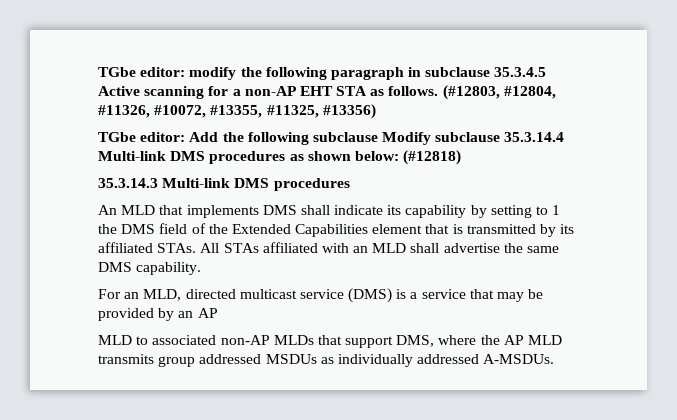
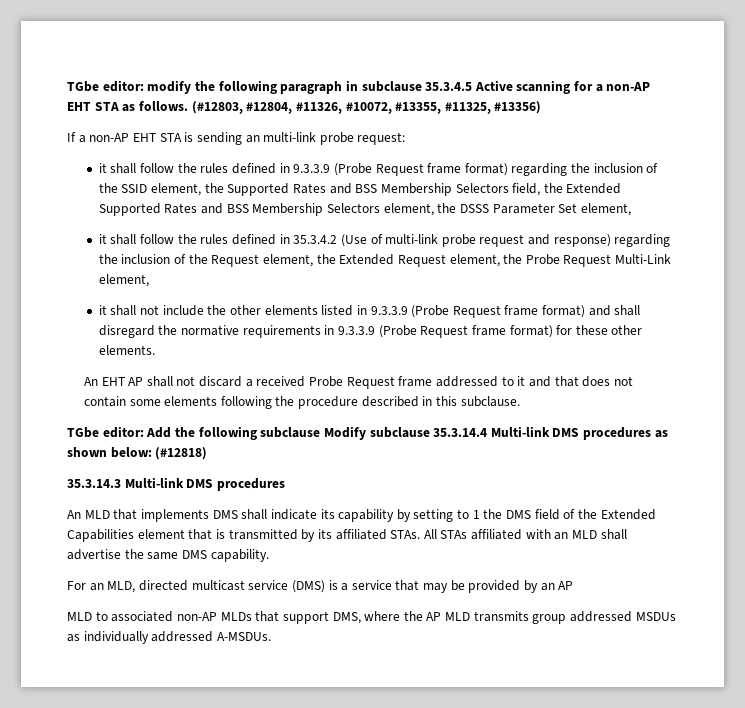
+ If a non-AP EHT STA is sending an multi-link probe request:
+ it shall follow the rules defined in 9.3.3.9 (Probe Request frame format) regarding the inclusion of the SSID element, the Supported Rates and BSS Membership Selectors field, the Extended Supported Rates and BSS Membership Selectors element, the DSSS Parameter Set element,
+ it shall follow the rules defined in 35.3.4.2 (Use of multi-link probe request and response) regarding the inclusion of the Request element, the Extended Request element, the Probe Request Multi-Link element,
+ it shall not include the other elements listed in 9.3.3.9 (Probe Request frame format) and shall disregard the normative requirements in 9.3.3.9 (Probe Request frame format) for these other elements.
+ An EHT AP shall not discard a received Probe Request frame addressed to it and that does not contain some elements following the procedure described in this subclause.

